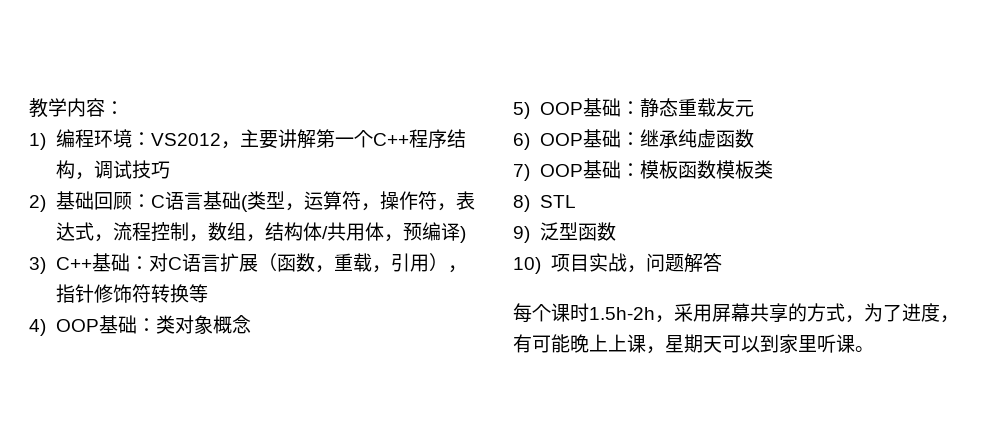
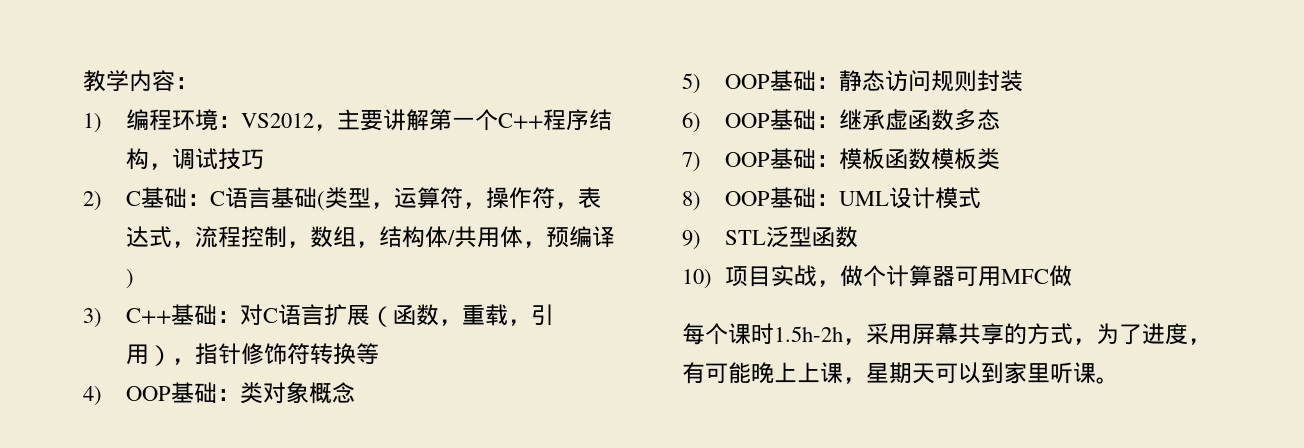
- 2)基础回顾：C语言基础(类型，运算符，操作符，表达式，流程控制，数组，结构体/共用体，预编译)
+ 2) C基础：C语言基础(类型，运算符，操作符，表达式，流程控制，数组，结构体/共用体，预编译)
- 5) OOP基础：静态重载友元
+ 5) OOP基础：静态访问规则封装
- 6) OOP基础：继承纯虚函数
+ 6) OOP基础：继承虚函数多态
- 8) STL
+ 8) OOP基础：UML设计模式
- 9)泛型函数
+ 9) STL泛型函数
- 10)项目实战，问题解答
+ 10)项目实战，做个计算器可用MFC做

